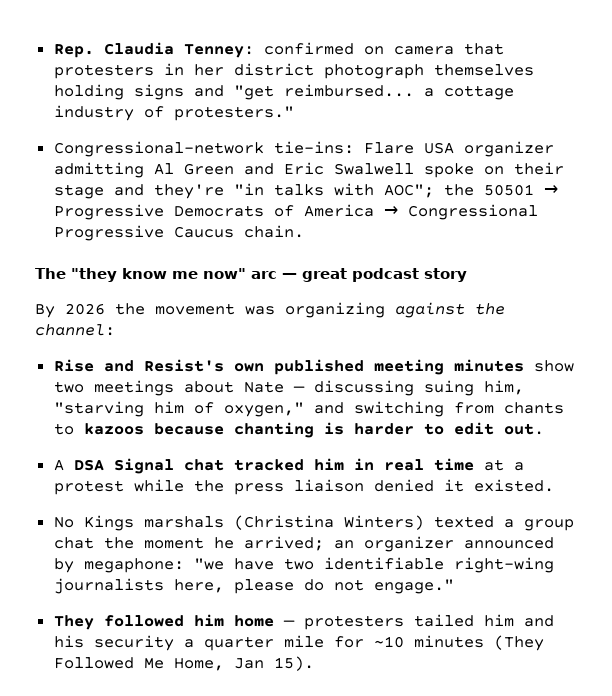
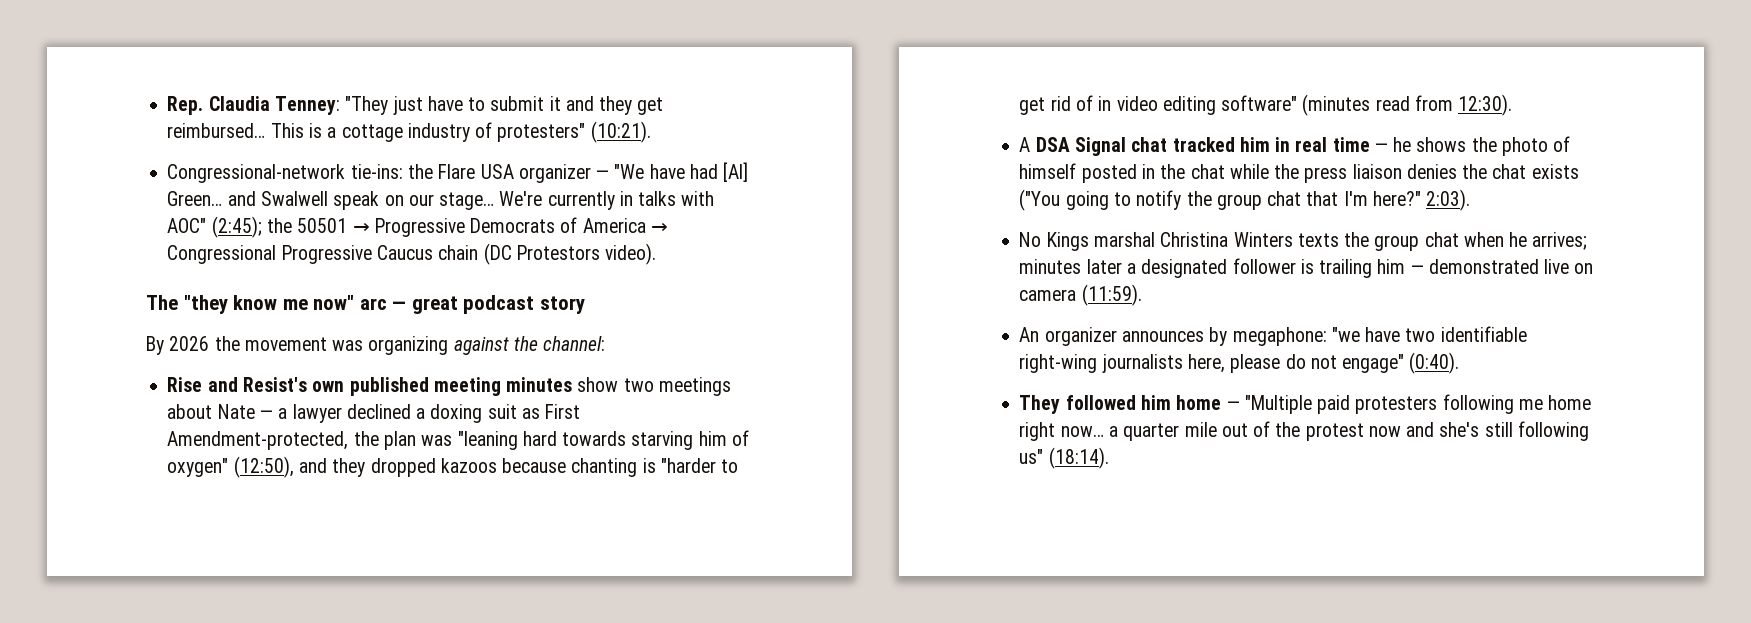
- Rep. Claudia Tenney: confirmed on camera that protesters in her district photograph themselves holding signs and "get reimbursed... a cottage industry of protesters."
+ Rep. Claudia Tenney: "They just have to submit it and they get reimbursed… This is a cottage industry of protesters" (10:21).
- Congressional-network tie-ins: Flare USA organizer admitting Al Green and Eric Swalwell spoke on their stage and they're "in talks with AOC"; the 50501 → Progressive Democrats of America → Congressional Progressive Caucus chain.
+ Congressional-network tie-ins: the Flare USA organizer — "We have had [Al] Green… and Swalwell speak on our stage… We're currently in talks with AOC" (2:45); the 50501 → Progressive Democrats of America → Congressional Progressive Caucus chain (DC Protestors video).
- Rise and Resist's own published meeting minutes show two meetings about Nate — discussing suing him, "starving him of oxygen," and switching from chants to kazoos because chanting is harder to edit out.
+ Rise and Resist's own published meeting minutes show two meetings about Nate — a lawyer declined a doxing suit as First Amendment-protected, the plan was "leaning hard towards starving him of oxygen" (12:50), and they dropped kazoos because chanting is "harder to get rid of in video editing software" (minutes read from 12:30).
- A DSA Signal chat tracked him in real time at a protest while the press liaison denied it existed.
- No Kings marshals (Christina Winters) texted a group chat the moment he arrived; an organizer announced by megaphone: "we have two identifiable right-wing journalists here, please do not engage."
+ A DSA Signal chat tracked him in real time — he shows the photo of himself posted in the chat while the press liaison denies the chat exists ("You going to notify the group chat that I'm here?" 2:03).
+ No Kings marshal Christina Winters texts the group chat when he arrives; minutes later a designated follower is trailing him — demonstrated live on camera (11:59).
+ An organizer announces by megaphone: "we have two identifiable right-wing journalists here, please do not engage" (0:40).
- They followed him home — protesters tailed him and his security a quarter mile for ~10 minutes (They Followed Me Home, Jan 15).
+ They followed him home — "Multiple paid protesters following me home right now… a quarter mile out of the protest now and she's still following us" (18:14).

